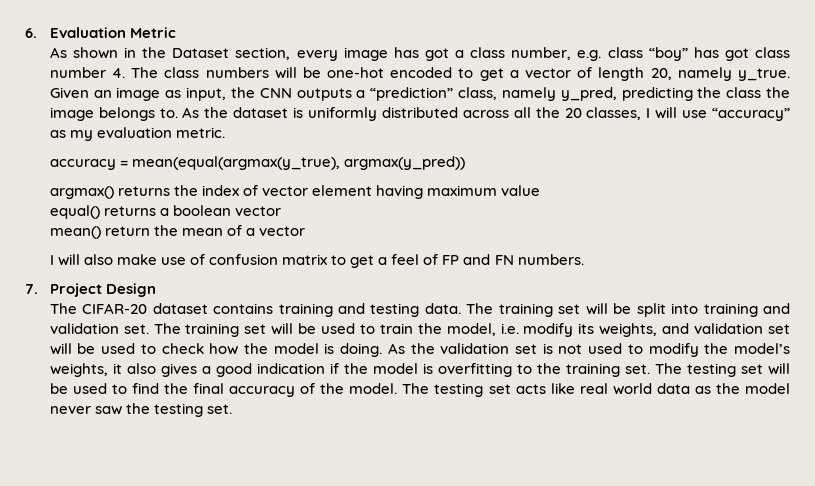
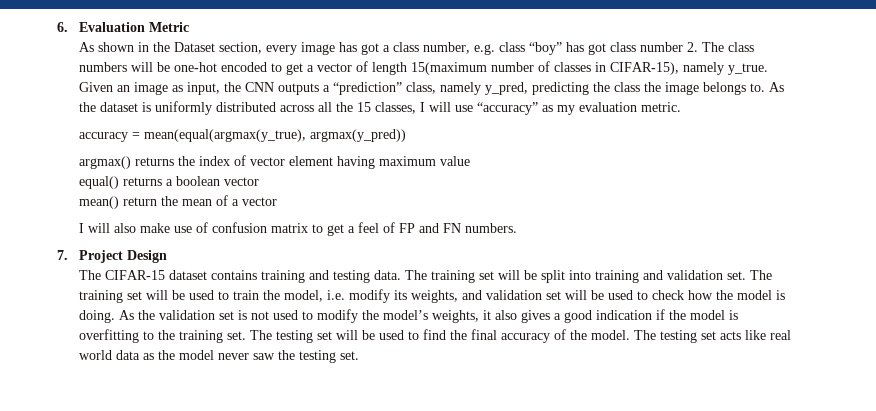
- As shown in the Dataset section, every image has got a class number, e.g. class “boy” has got class number 4. The class numbers will be one-hot encoded to get a vector of length 20, namely y_true.
+ As shown in the Dataset section, every image has got a class number, e.g. class “boy” has got class number 2. The class numbers will be one-hot encoded to get a vector of length 15(maximum number of classes in CIFAR-15), namely y_true.
- As the dataset is uniformly distributed across all the 20 classes, I will use “accuracy” as my evaluation metric.
+ As the dataset is uniformly distributed across all the 15 classes, I will use “accuracy” as my evaluation metric.
- The CIFAR-20 dataset contains training and testing data.
+ The CIFAR-15 dataset contains training and testing data.

